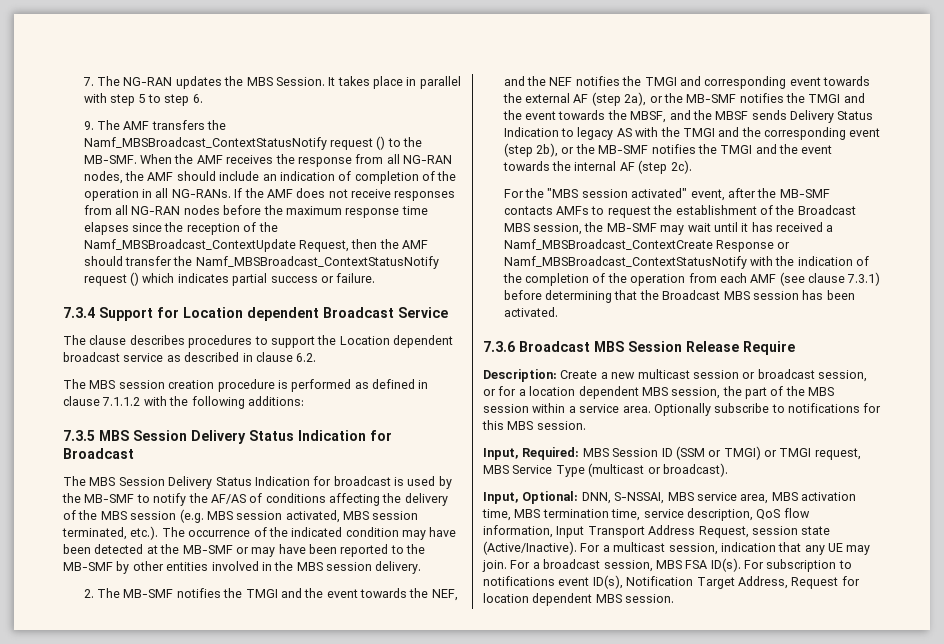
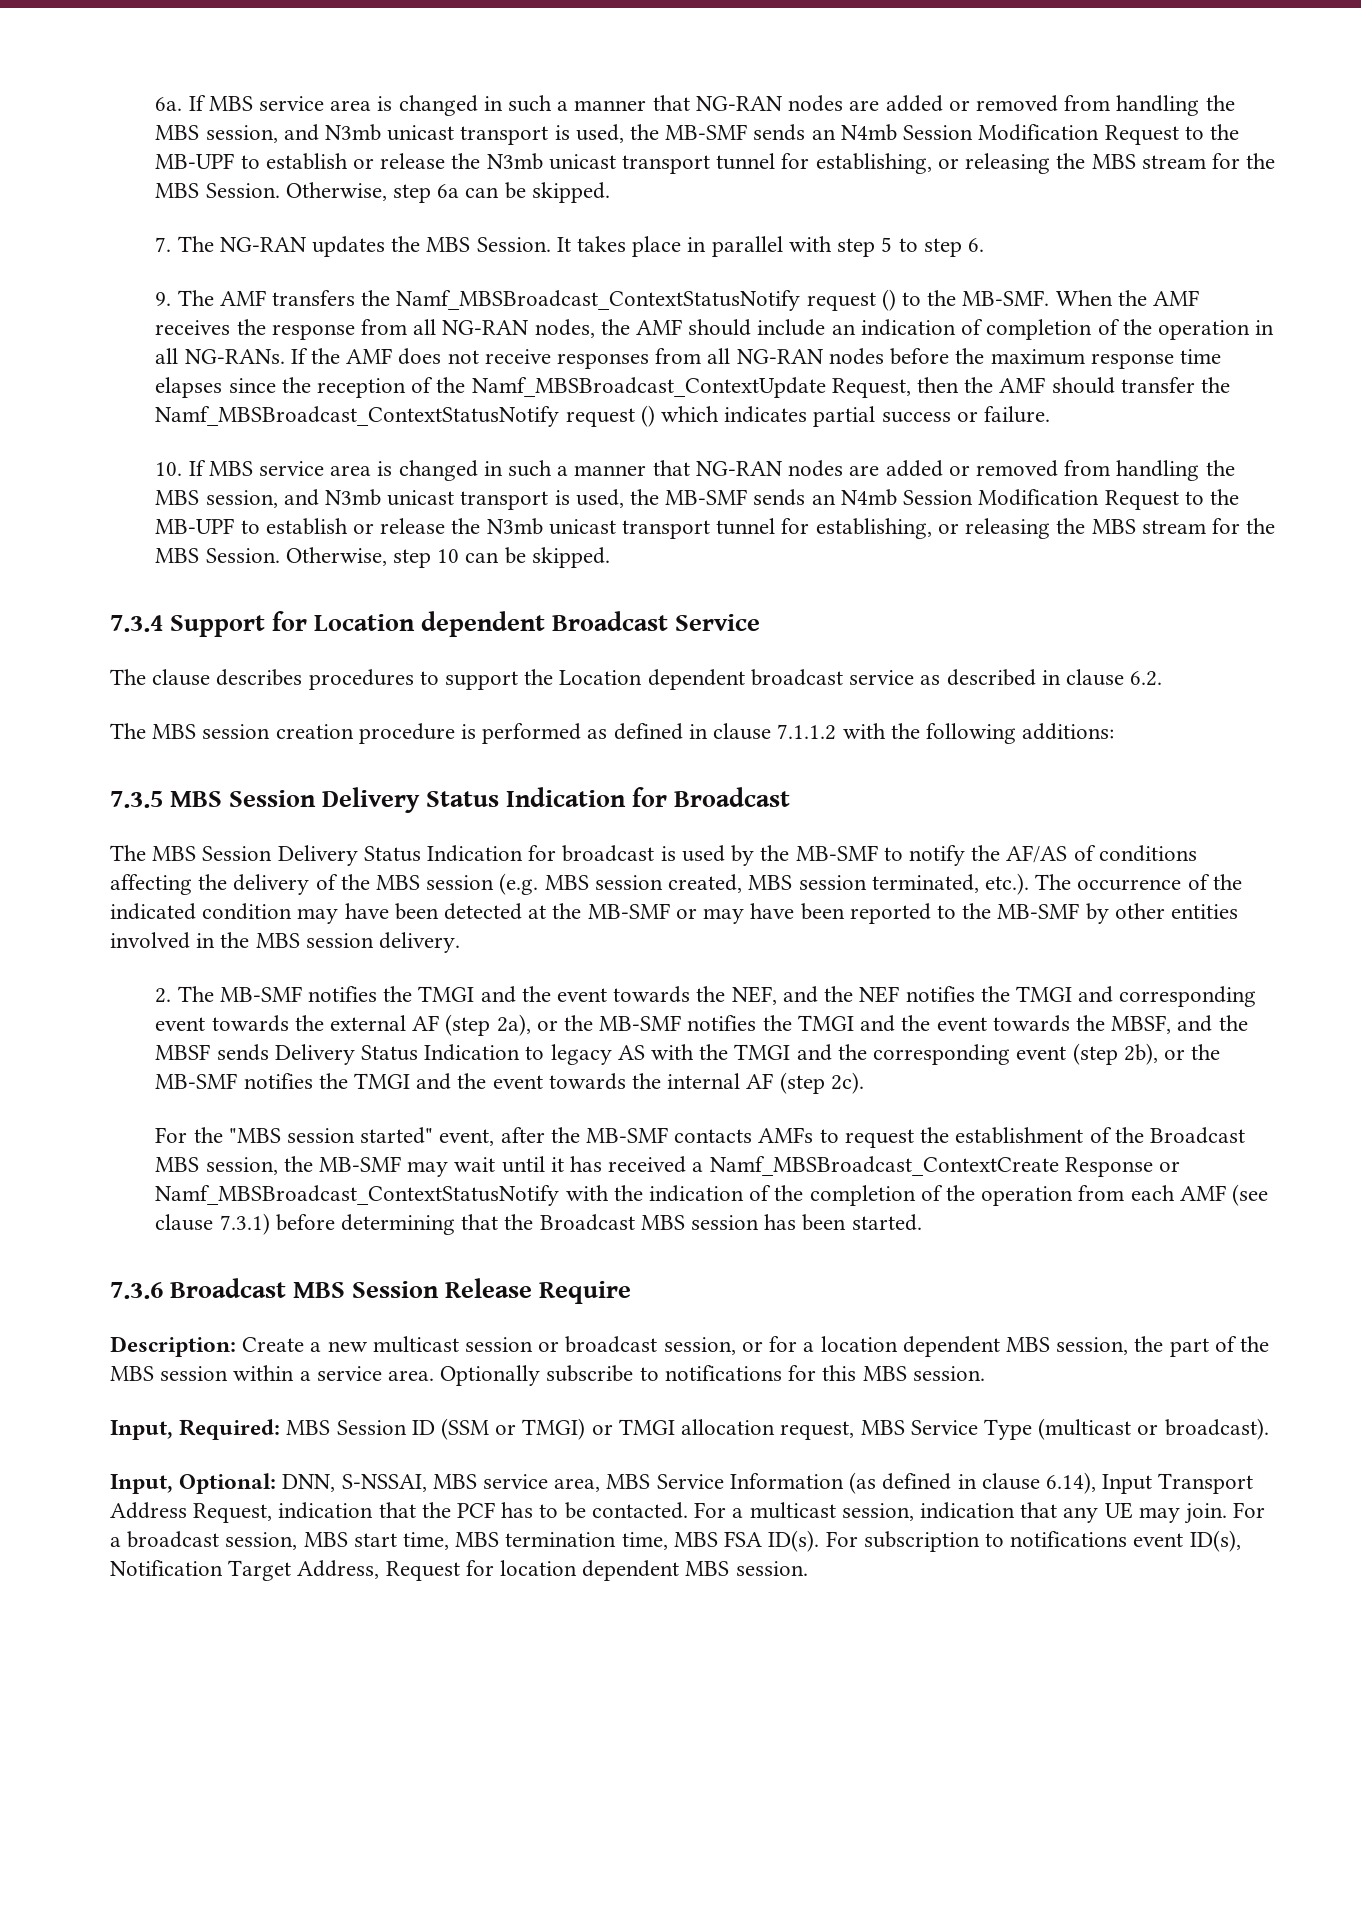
+ 6a. If MBS service area is changed in such a manner that NG-RAN nodes are added or removed from handling the MBS session, and N3mb unicast transport is used, the MB-SMF sends an N4mb Session Modification Request to the MB-UPF to establish or release the N3mb unicast transport tunnel for establishing, or releasing the MBS stream for the MBS Session. Otherwise, step 6a can be skipped.
+ 10. If MBS service area is changed in such a manner that NG-RAN nodes are added or removed from handling the MBS session, and N3mb unicast transport is used, the MB-SMF sends an N4mb Session Modification Request to the MB-UPF to establish or release the N3mb unicast transport tunnel for establishing, or releasing the MBS stream for the MBS Session. Otherwise, step 10 can be skipped.
- The MBS Session Delivery Status Indication for broadcast is used by the MB-SMF to notify the AF/AS of conditions affecting the delivery of the MBS session (e.g. MBS session activated, MBS session terminated, etc.). The occurrence of the indicated condition may have been detected at the MB-SMF or may have been reported to the MB-SMF by other entities involved in the MBS session delivery.
+ The MBS Session Delivery Status Indication for broadcast is used by the MB-SMF to notify the AF/AS of conditions affecting the delivery of the MBS session (e.g. MBS session created, MBS session terminated, etc.). The occurrence of the indicated condition may have been detected at the MB-SMF or may have been reported to the MB-SMF by other entities involved in the MBS session delivery.
- For the "MBS session activated" event, after the MB-SMF contacts AMFs to request the establishment of the Broadcast MBS session, the MB-SMF may wait until it has received a Namf_MBSBroadcast_ContextCreate Response or Namf_MBSBroadcast_ContextStatusNotify with the indication of the completion of the operation from each AMF (see clause 7.3.1) before determining that the Broadcast MBS session has been activated.
+ For the "MBS session started" event, after the MB-SMF contacts AMFs to request the establishment of the Broadcast MBS session, the MB-SMF may wait until it has received a Namf_MBSBroadcast_ContextCreate Response or Namf_MBSBroadcast_ContextStatusNotify with the indication of the completion of the operation from each AMF (see clause 7.3.1) before determining that the Broadcast MBS session has been started.
- Input, Required: MBS Session ID (SSM or TMGI) or TMGI request, MBS Service Type (multicast or broadcast).
+ Input, Required: MBS Session ID (SSM or TMGI) or TMGI allocation request, MBS Service Type (multicast or broadcast).
- Input, Optional: DNN, S-NSSAI, MBS service area, MBS activation time, MBS termination time, service description, QoS flow information, Input Transport Address Request, session state (Active/Inactive).
+ Input, Optional: DNN, S-NSSAI, MBS service area, MBS Service Information (as defined in clause 6.14), Input Transport Address Request, indication that the PCF has to be contacted.
- For a broadcast session, MBS FSA ID(s).
+ For a broadcast session, MBS start time, MBS termination time, MBS FSA ID(s).

